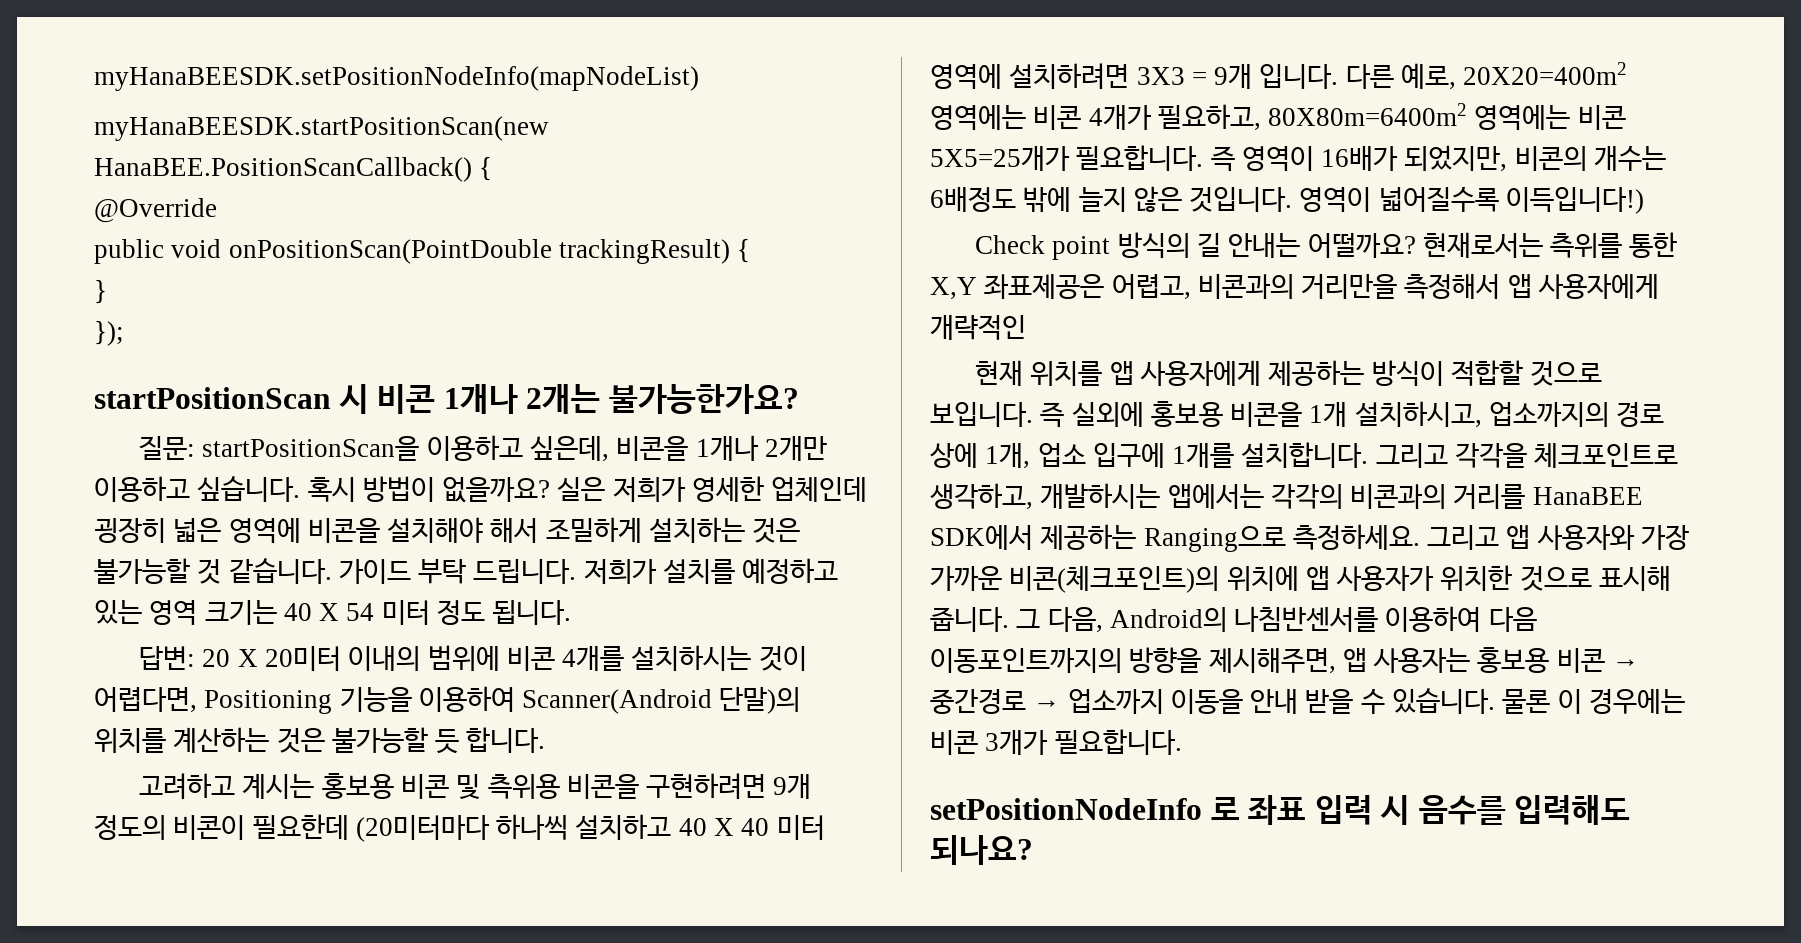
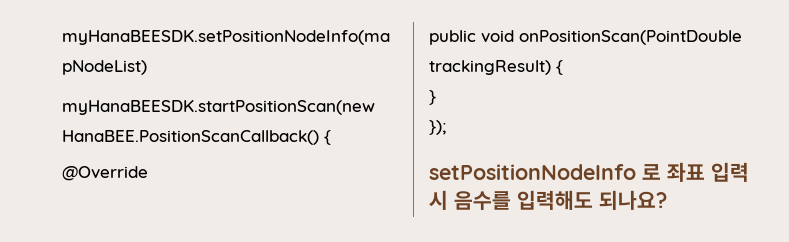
- startPositionScan 시 비콘 1개나 2개는 불가능한가요?
- 질문: startPositionScan을 이용하고 싶은데, 비콘을 1개나 2개만 이용하고 싶습니다. 혹시 방법이 없을까요? 실은 저희가 영세한 업체인데 굉장히 넓은 영역에 비콘을 설치해야 해서 조밀하게 설치하는 것은 불가능할 것 같습니다. 가이드 부탁 드립니다. 저희가 설치를 예정하고 있는 영역 크기는 40 X 54 미터 정도 됩니다.
- 답변: 20 X 20미터 이내의 범위에 비콘 4개를 설치하시는 것이 어렵다면, Positioning 기능을 이용하여 Scanner(Android 단말)의 위치를 계산하는 것은 불가능할 듯 합니다.
- 고려하고 계시는 홍보용 비콘 및 측위용 비콘을 구현하려면 9개 정도의 비콘이 필요한데 (20미터마다 하나씩 설치하고 40 X 40 미터 영역에 설치하려면 3X3 = 9개 입니다. 다른 예로, 20X20=400m2 영역에는 비콘 4개가 필요하고, 80X80m=6400m2 영역에는 비콘 5X5=25개가 필요합니다. 즉 영역이 16배가 되었지만, 비콘의 개수는 6배정도 밖에 늘지 않은 것입니다. 영역이 넓어질수록 이득입니다!)
- Check point 방식의 길 안내는 어떨까요? 현재로서는 측위를 통한 X,Y 좌표제공은 어렵고, 비콘과의 거리만을 측정해서 앱 사용자에게 개략적인
- 현재 위치를 앱 사용자에게 제공하는 방식이 적합할 것으로 보입니다. 즉 실외에 홍보용 비콘을 1개 설치하시고, 업소까지의 경로 상에 1개, 업소 입구에 1개를 설치합니다. 그리고 각각을 체크포인트로 생각하고, 개발하시는 앱에서는 각각의 비콘과의 거리를 HanaBEE SDK에서 제공하는 Ranging으로 측정하세요. 그리고 앱 사용자와 가장 가까운 비콘(체크포인트)의 위치에 앱 사용자가 위치한 것으로 표시해 줍니다. 그 다음, Android의 나침반센서를 이용하여 다음 이동포인트까지의 방향을 제시해주면, 앱 사용자는 홍보용 비콘 → 중간경로 → 업소까지 이동을 안내 받을 수 있습니다. 물론 이 경우에는 비콘 3개가 필요합니다.

